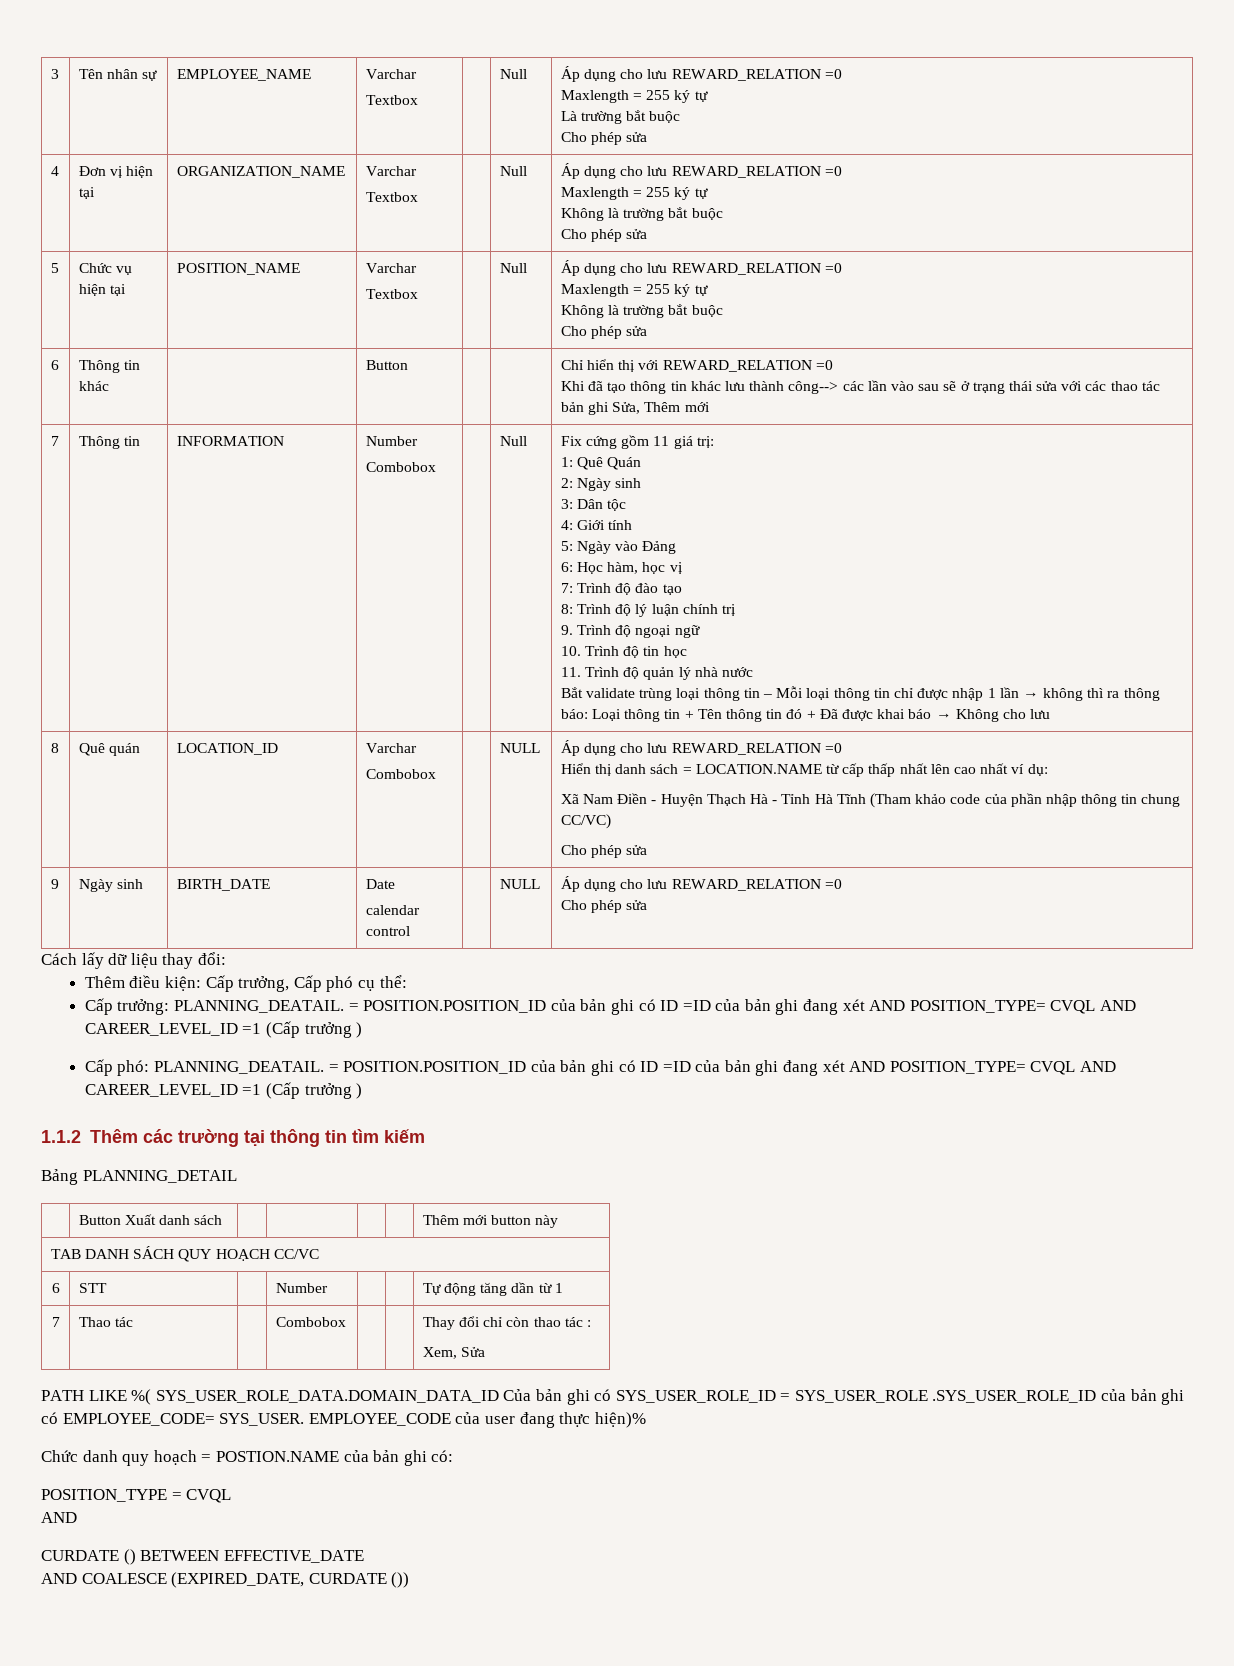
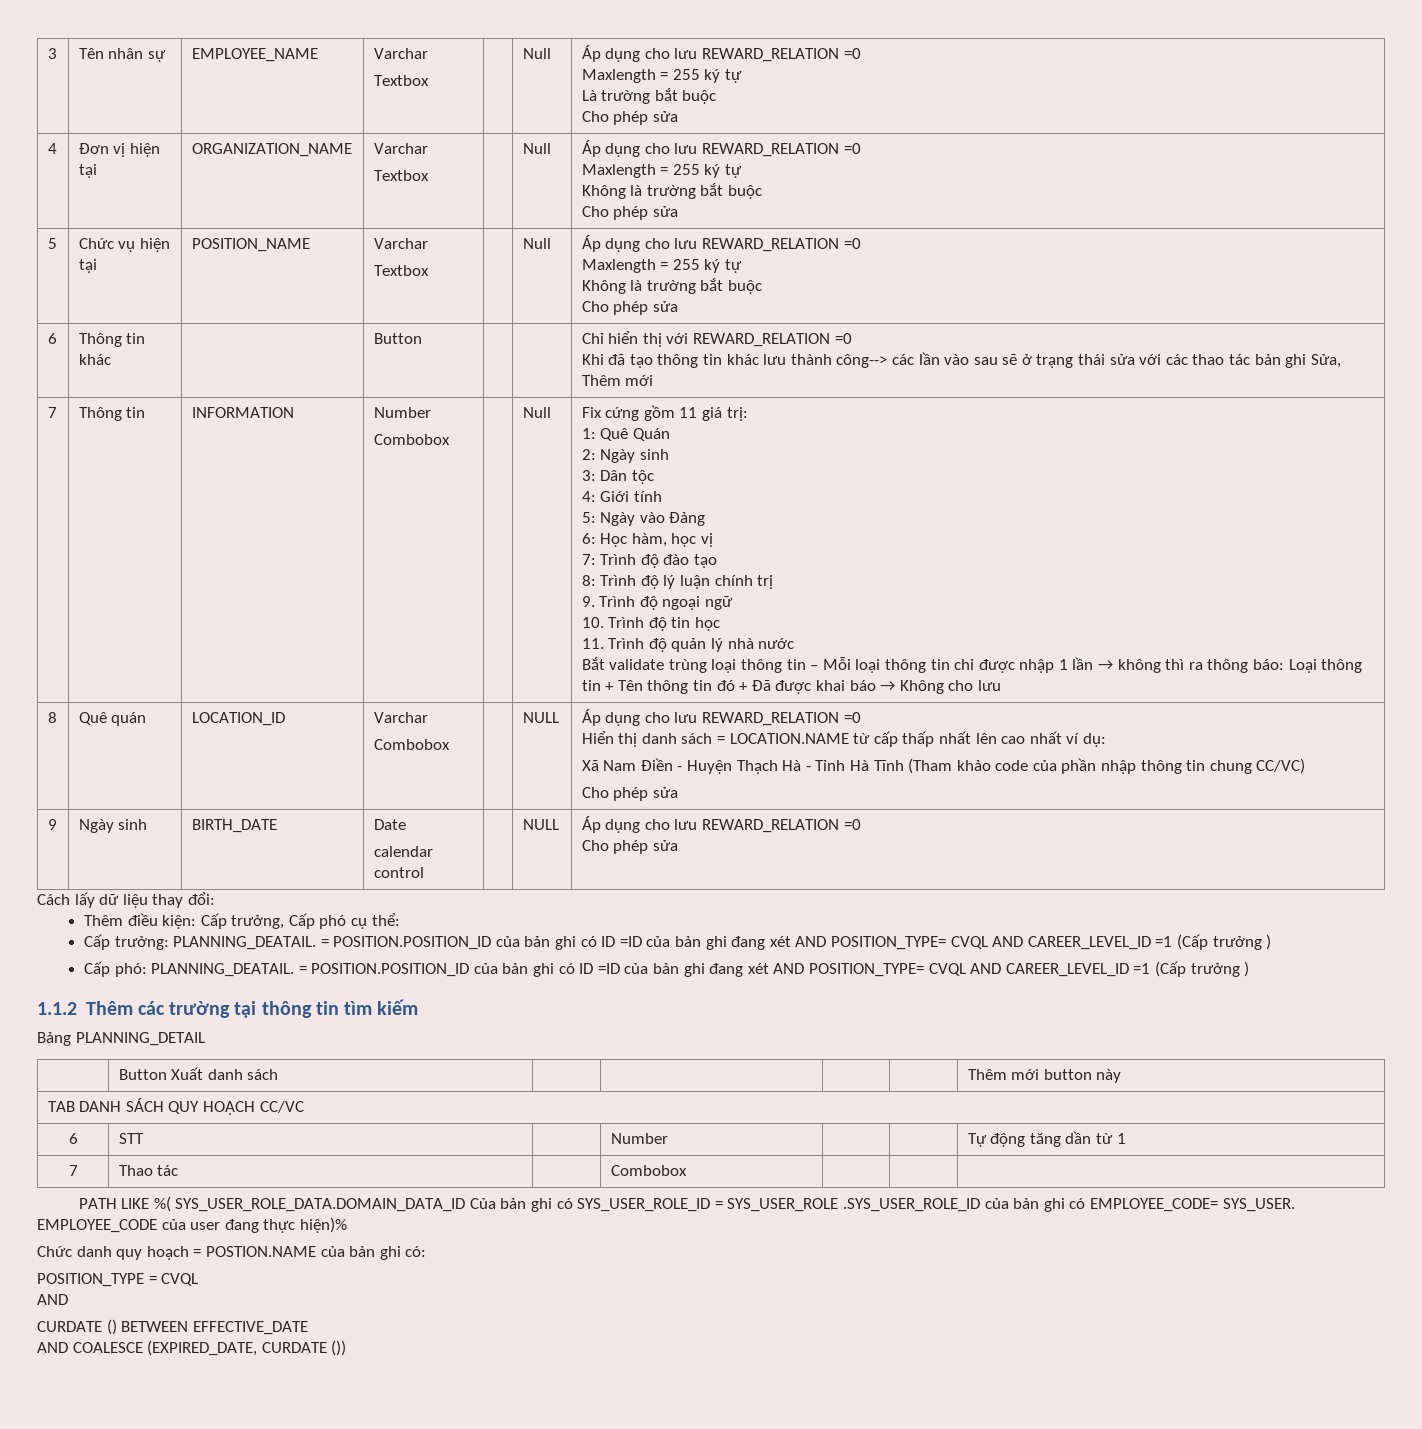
- 7 | Thao tác | | Combobox | | | Thay đổi chỉ còn thao tác :
- Xem, Sửa
+ 7 | Thao tác | | Combobox | | |

